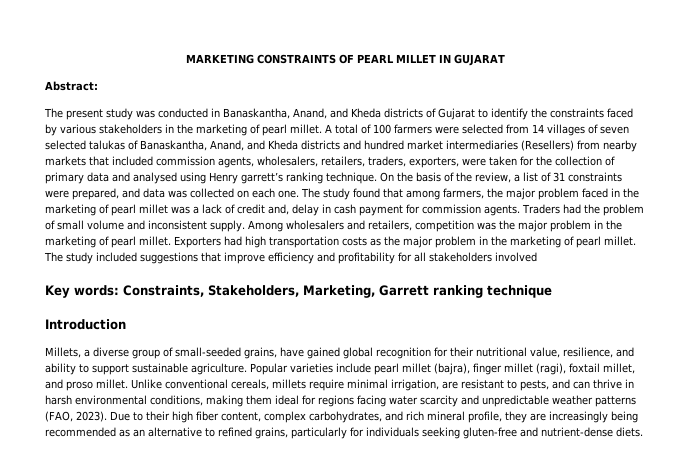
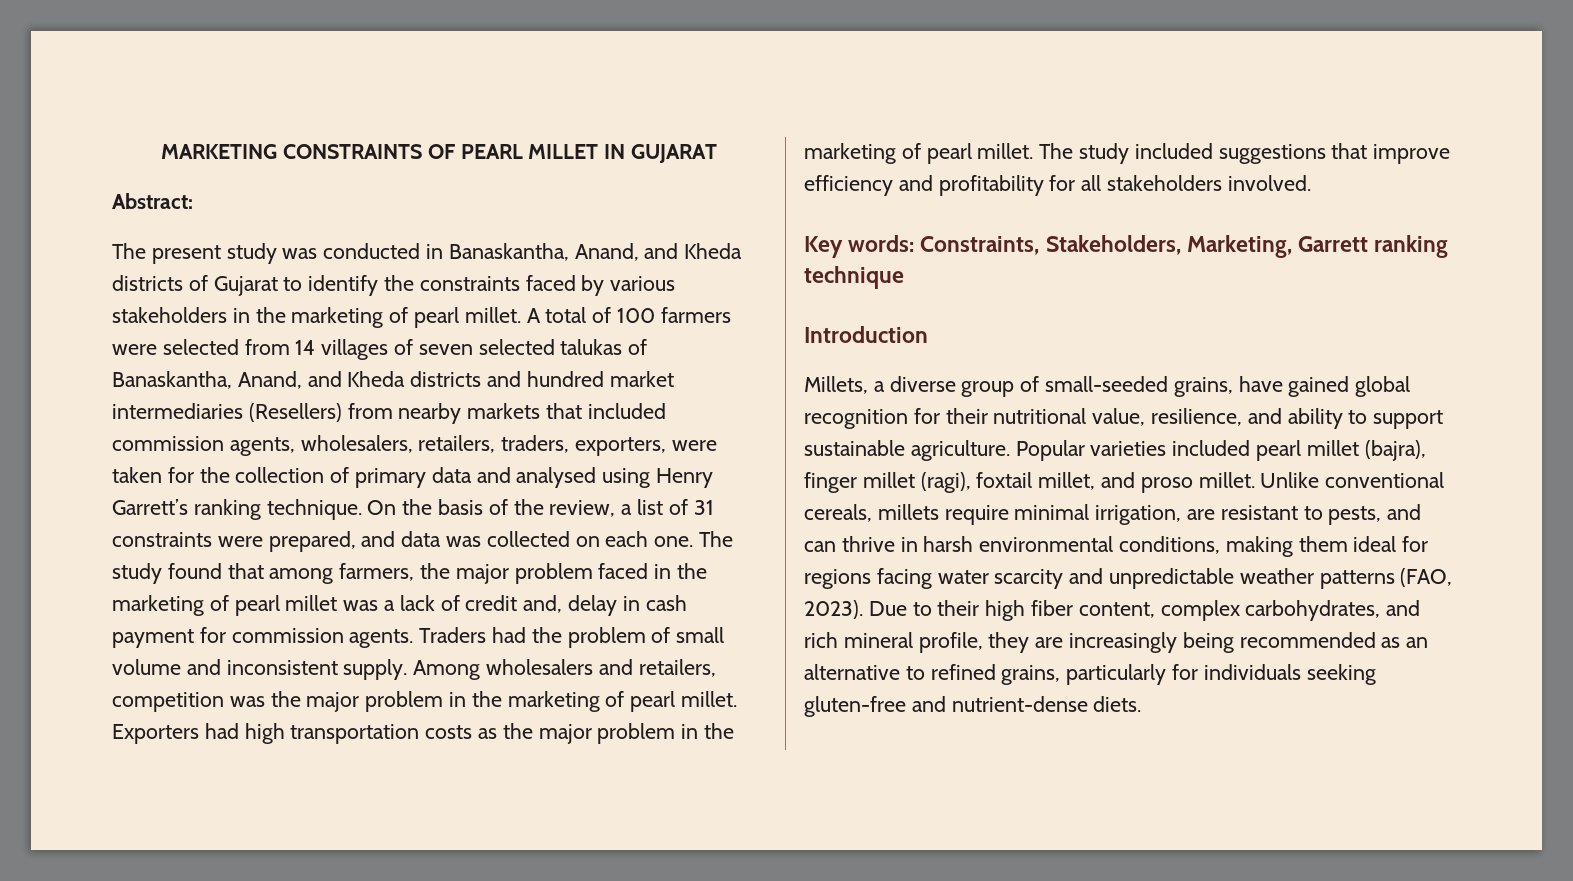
- A total of 100 farmers were selected from 14 villages of seven selected talukas of Banaskantha, Anand, and Kheda districts and hundred market intermediaries (Resellers) from nearby markets that included commission agents, wholesalers, retailers, traders, exporters, were taken for the collection of primary data and analysed using Henry garrett’s ranking technique.
+ A total of 100 farmers were selected from 14 villages of seven selected talukas of Banaskantha, Anand, and Kheda districts and hundred market intermediaries (Resellers) from nearby markets that included commission agents, wholesalers, retailers, traders, exporters, were taken for the collection of primary data and analysed using Henry Garrett’s ranking technique.
- The study included suggestions that improve efficiency and profitability for all stakeholders involved
+ The study included suggestions that improve efficiency and profitability for all stakeholders involved.
- Popular varieties include pearl millet (bajra), finger millet (ragi), foxtail millet, and proso millet.
+ Popular varieties included pearl millet (bajra), finger millet (ragi), foxtail millet, and proso millet.

